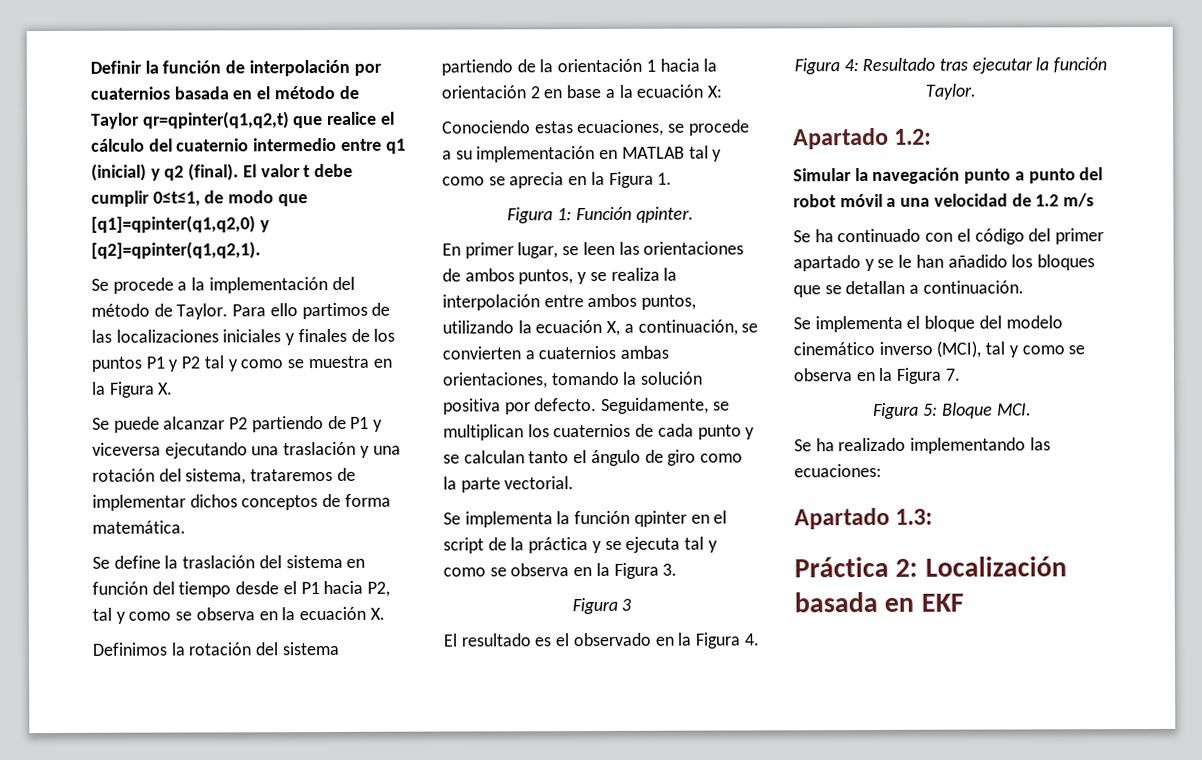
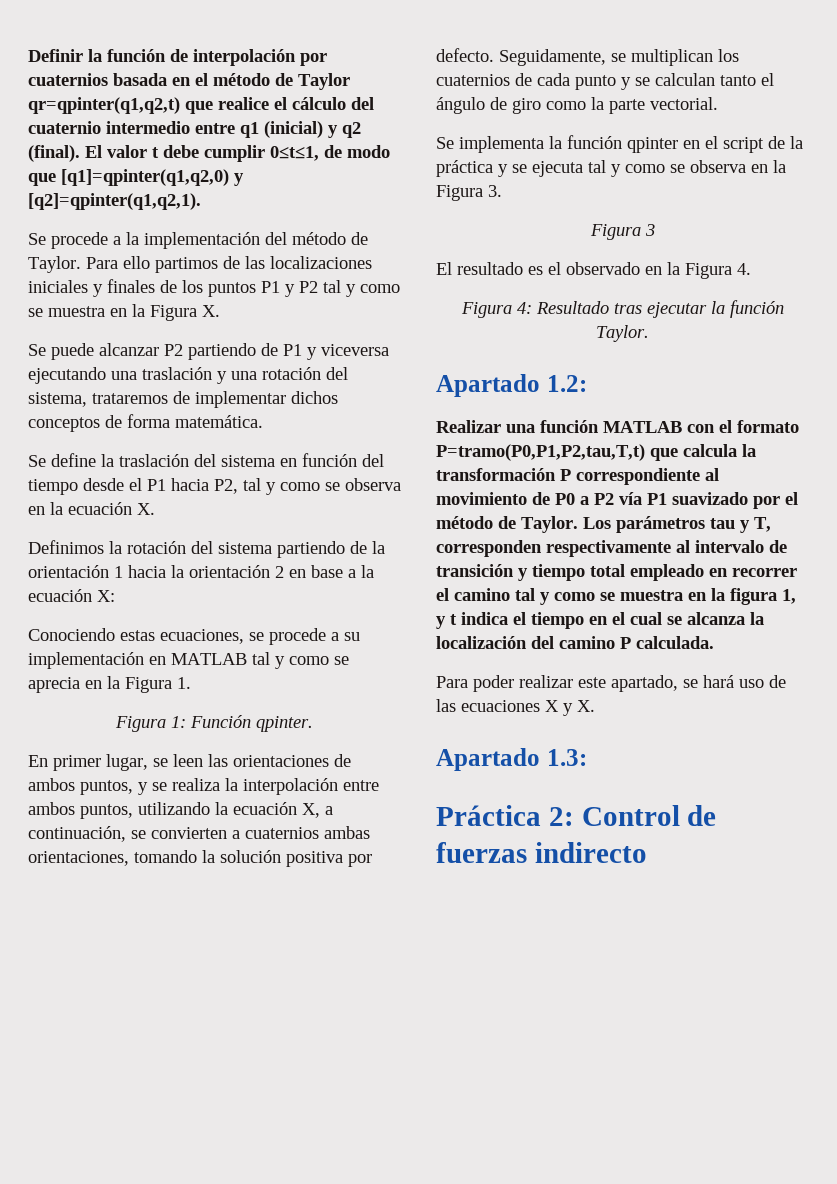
- Simular la navegación punto a punto del robot móvil a una velocidad de 1.2 m/s
- Se ha continuado con el código del primer apartado y se le han añadido los bloques que se detallan a continuación.
- Se implementa el bloque del modelo cinemático inverso (MCI), tal y como se observa en la Figura 7.
- Figura 5: Bloque MCI.
- Se ha realizado implementando las ecuaciones:
+ Realizar una función MATLAB con el formato P=tramo(P0,P1,P2,tau,T,t) que calcula la transformación P correspondiente al movimiento de P0 a P2 vía P1 suavizado por el método de Taylor. Los parámetros tau y T, corresponden respectivamente al intervalo de transición y tiempo total empleado en recorrer el camino tal y como se muestra en la figura 1, y t indica el tiempo en el cual se alcanza la localización del camino P calculada.
+ Para poder realizar este apartado, se hará uso de las ecuaciones X y X.
- Práctica 2: Localización basada en EKF
+ Práctica 2: Control de fuerzas indirecto

